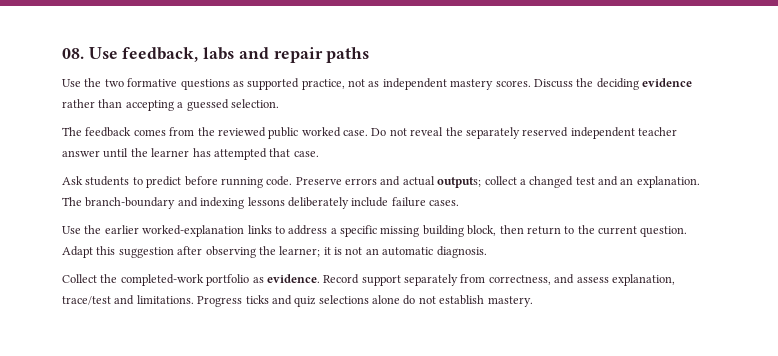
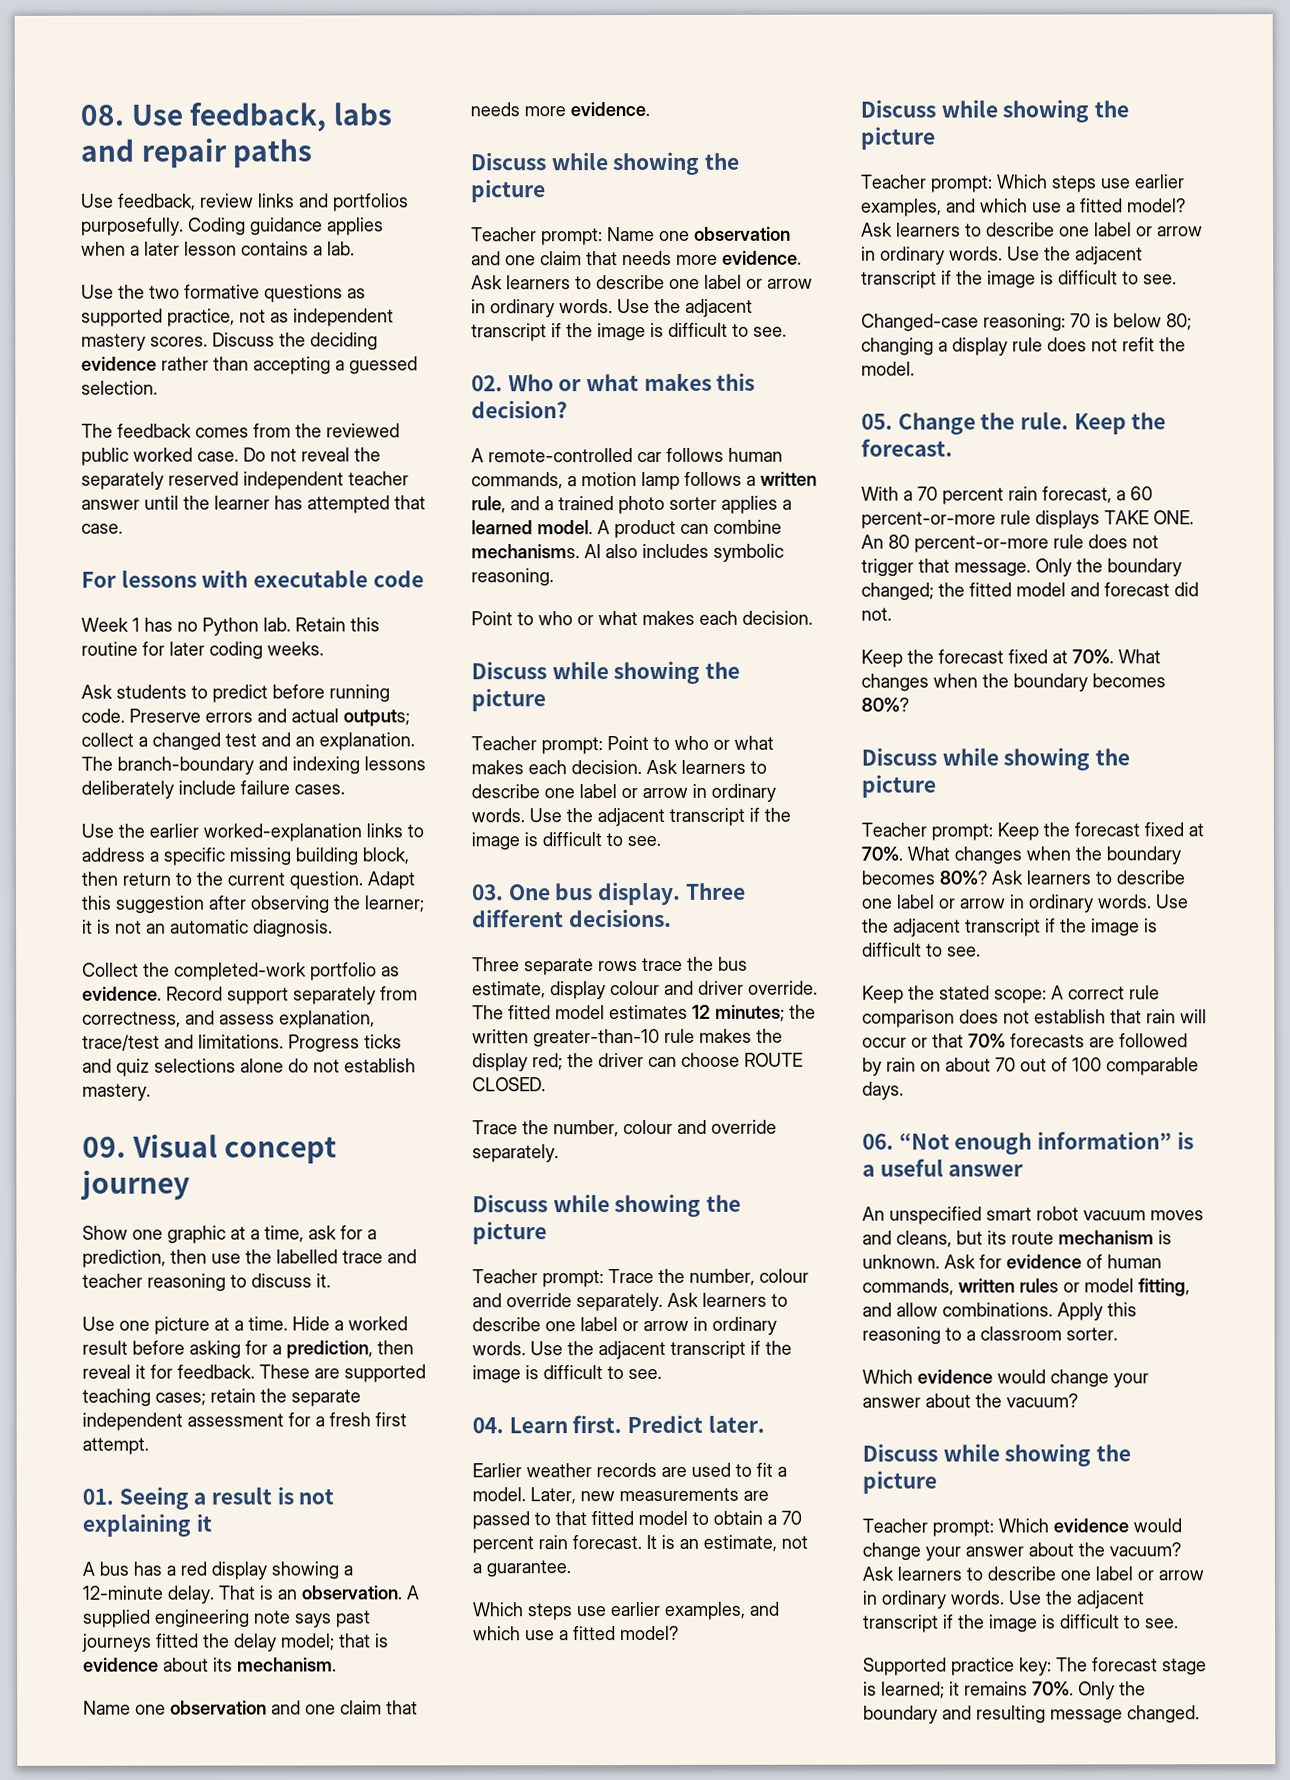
+ Use feedback, review links and portfolios purposefully. Coding guidance applies when a later lesson contains a lab.
+ For lessons with executable code
+ Week 1 has no Python lab. Retain this routine for later coding weeks.
+ 09. Visual concept journey
+ Show one graphic at a time, ask for a prediction, then use the labelled trace and teacher reasoning to discuss it.
+ Use one picture at a time. Hide a worked result before asking for a prediction, then reveal it for feedback. These are supported teaching cases; retain the separate independent assessment for a fresh first attempt.
+ 01. Seeing a result is not explaining it
+ A bus has a red display showing a 12-minute delay. That is an observation. A supplied engineering note says past journeys fitted the delay model; that is evidence about its mechanism.
+ Name one observation and one claim that needs more evidence.
+ Discuss while showing the picture
+ Teacher prompt: Name one observation and one claim that needs more evidence. Ask learners to describe one label or arrow in ordinary words. Use the adjacent transcript if the image is difficult to see.
+ 02. Who or what makes this decision?
+ A remote-controlled car follows human commands, a motion lamp follows a written rule, and a trained photo sorter applies a learned model. A product can combine mechanisms. AI also includes symbolic reasoning.
+ Point to who or what makes each decision.
+ Discuss while showing the picture
+ Teacher prompt: Point to who or what makes each decision. Ask learners to describe one label or arrow in ordinary words. Use the adjacent transcript if the image is difficult to see.
+ 03. One bus display. Three different decisions.
+ Three separate rows trace the bus estimate, display colour and driver override. The fitted model estimates 12 minutes; the written greater-than-10 rule makes the display red; the driver can choose ROUTE CLOSED.
+ Trace the number, colour and override separately.
+ Discuss while showing the picture
+ Teacher prompt: Trace the number, colour and override separately. Ask learners to describe one label or arrow in ordinary words. Use the adjacent transcript if the image is difficult to see.
+ 04. Learn first. Predict later.
+ Earlier weather records are used to fit a model. Later, new measurements are passed to that fitted model to obtain a 70 percent rain forecast. It is an estimate, not a guarantee.
+ Which steps use earlier examples, and which use a fitted model?
+ Discuss while showing the picture
+ Teacher prompt: Which steps use earlier examples, and which use a fitted model? Ask learners to describe one label or arrow in ordinary words. Use the adjacent transcript if the image is difficult to see.
+ Changed-case reasoning: 70 is below 80; changing a display rule does not refit the model.
+ 05. Change the rule. Keep the forecast.
+ With a 70 percent rain forecast, a 60 percent-or-more rule displays TAKE ONE. An 80 percent-or-more rule does not trigger that message. Only the boundary changed; the fitted model and forecast did not.
+ Keep the forecast fixed at 70%. What changes when the boundary becomes 80%?
+ Discuss while showing the picture
+ Teacher prompt: Keep the forecast fixed at 70%. What changes when the boundary becomes 80%? Ask learners to describe one label or arrow in ordinary words. Use the adjacent transcript if the image is difficult to see.
+ Keep the stated scope: A correct rule comparison does not establish that rain will occur or that 70% forecasts are followed by rain on about 70 out of 100 comparable days.
+ 06. “Not enough information” is a useful answer
+ An unspecified smart robot vacuum moves and cleans, but its route mechanism is unknown. Ask for evidence of human commands, written rules or model fitting, and allow combinations. Apply this reasoning to a classroom sorter.
+ Which evidence would change your answer about the vacuum?
+ Discuss while showing the picture
+ Teacher prompt: Which evidence would change your answer about the vacuum? Ask learners to describe one label or arrow in ordinary words. Use the adjacent transcript if the image is difficult to see.
+ Supported practice key: The forecast stage is learned; it remains 70%. Only the boundary and resulting message changed.

